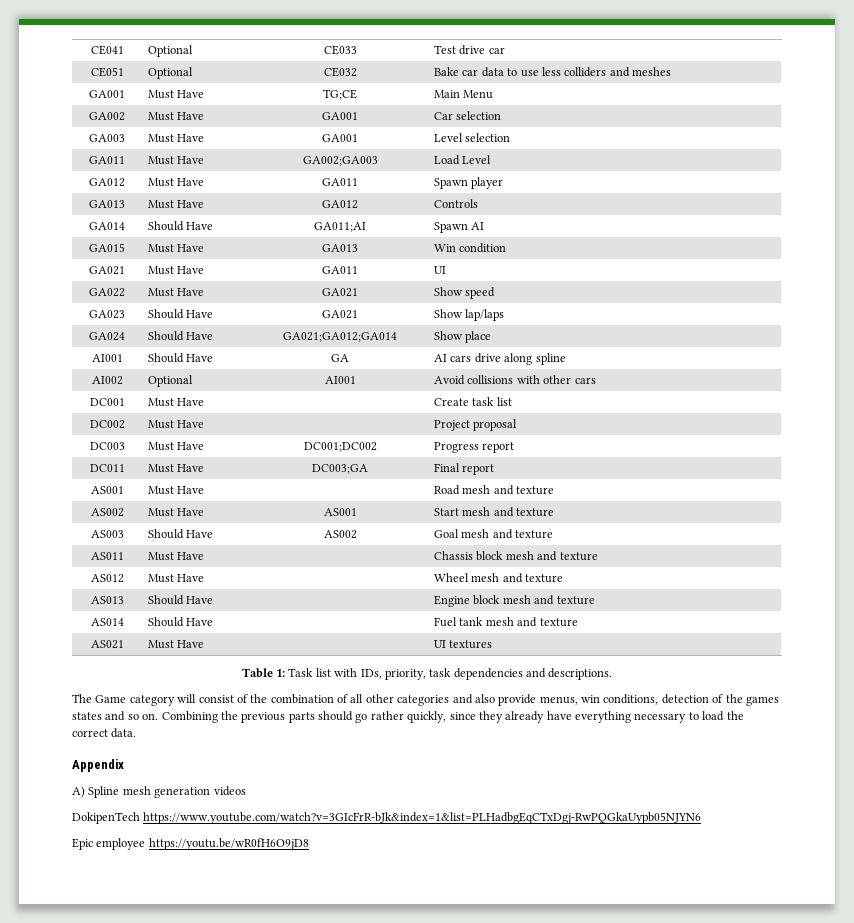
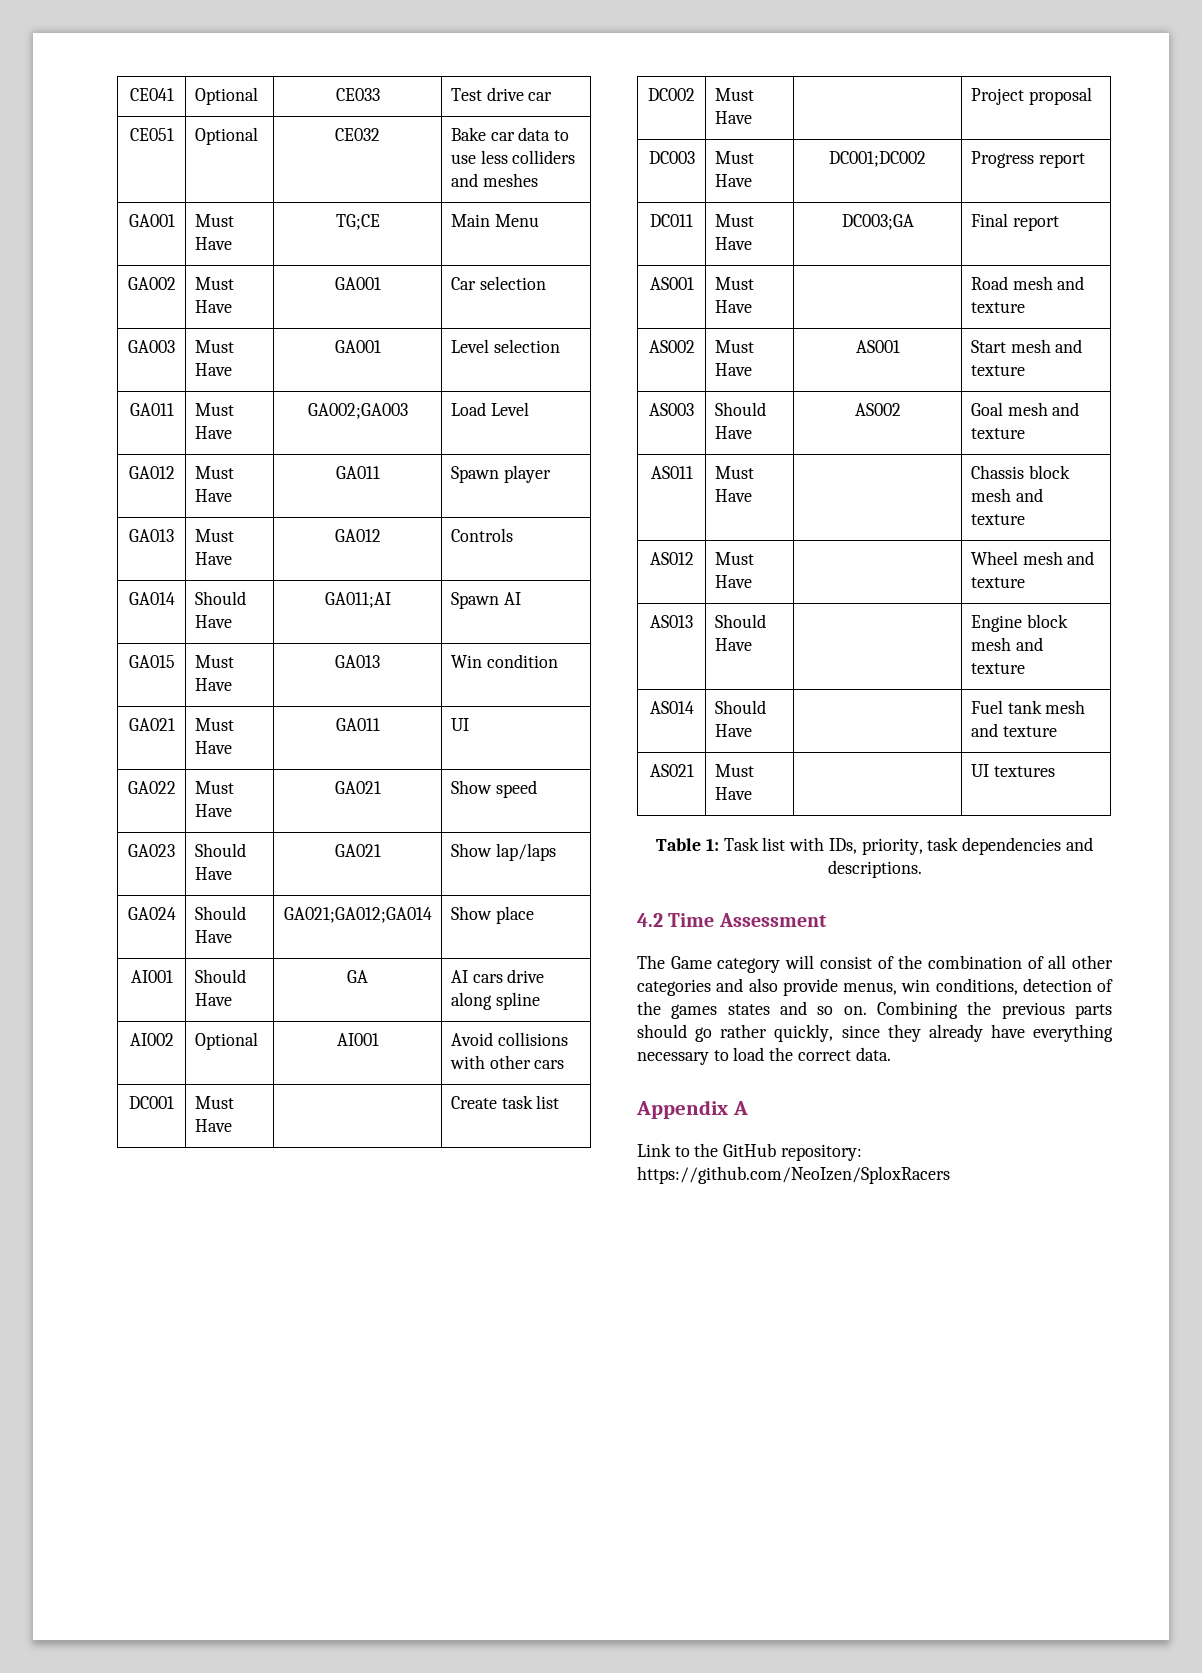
+ 4.2 Time Assessment
- Appendix
- A) Spline mesh generation videos
- DokipenTech https://www.youtube.com/watch?v=3GIcFrR-bJk&index=1&list=PLHadbgEqCTxDgj-RwPQGkaUypb05NJYN6
- Epic employee https://youtu.be/wR0fH6O9jD8
+ Appendix A
+ Link to the GitHub repository: https://github.com/NeoIzen/SploxRacers

